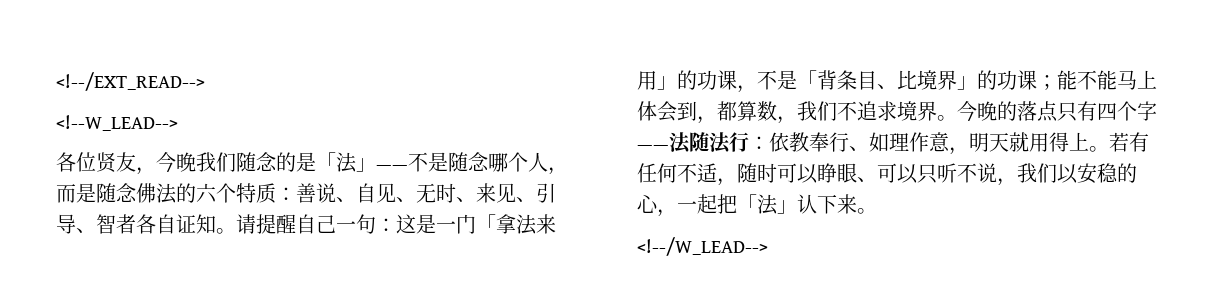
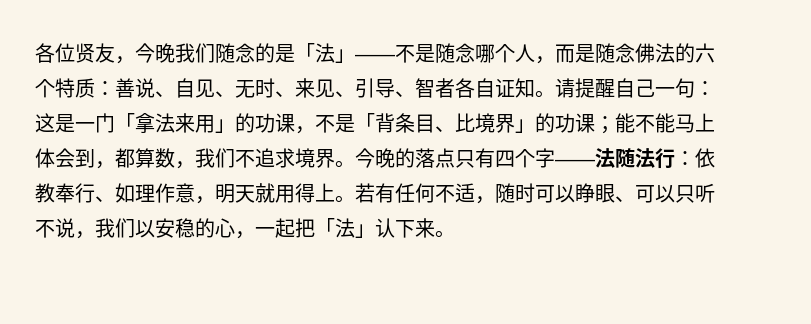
- <!--/EXT_READ-->
- <!--W_LEAD-->
- <!--/W_LEAD-->

